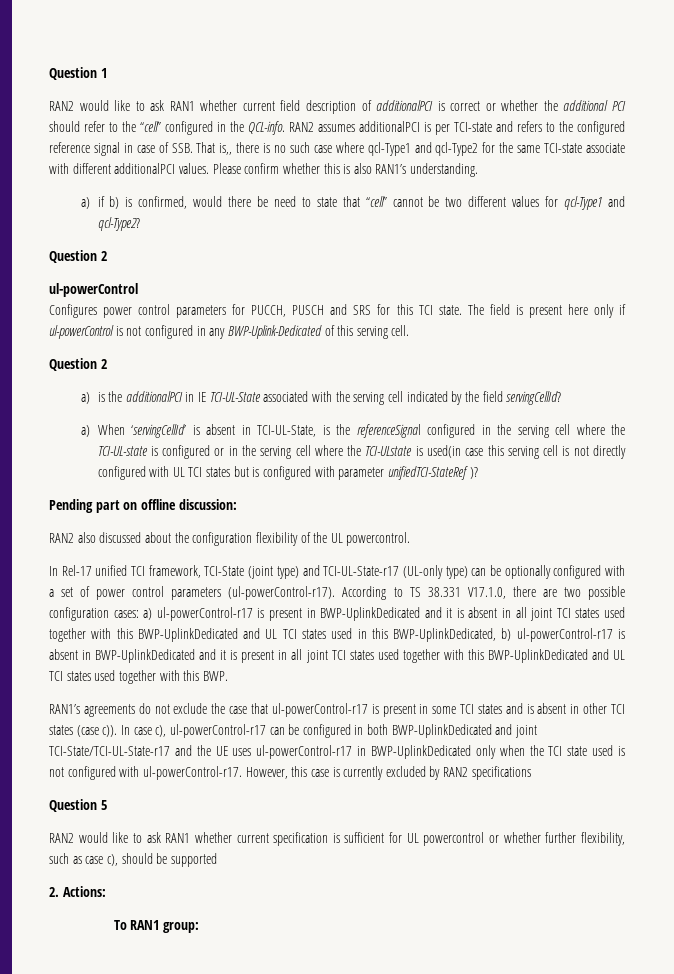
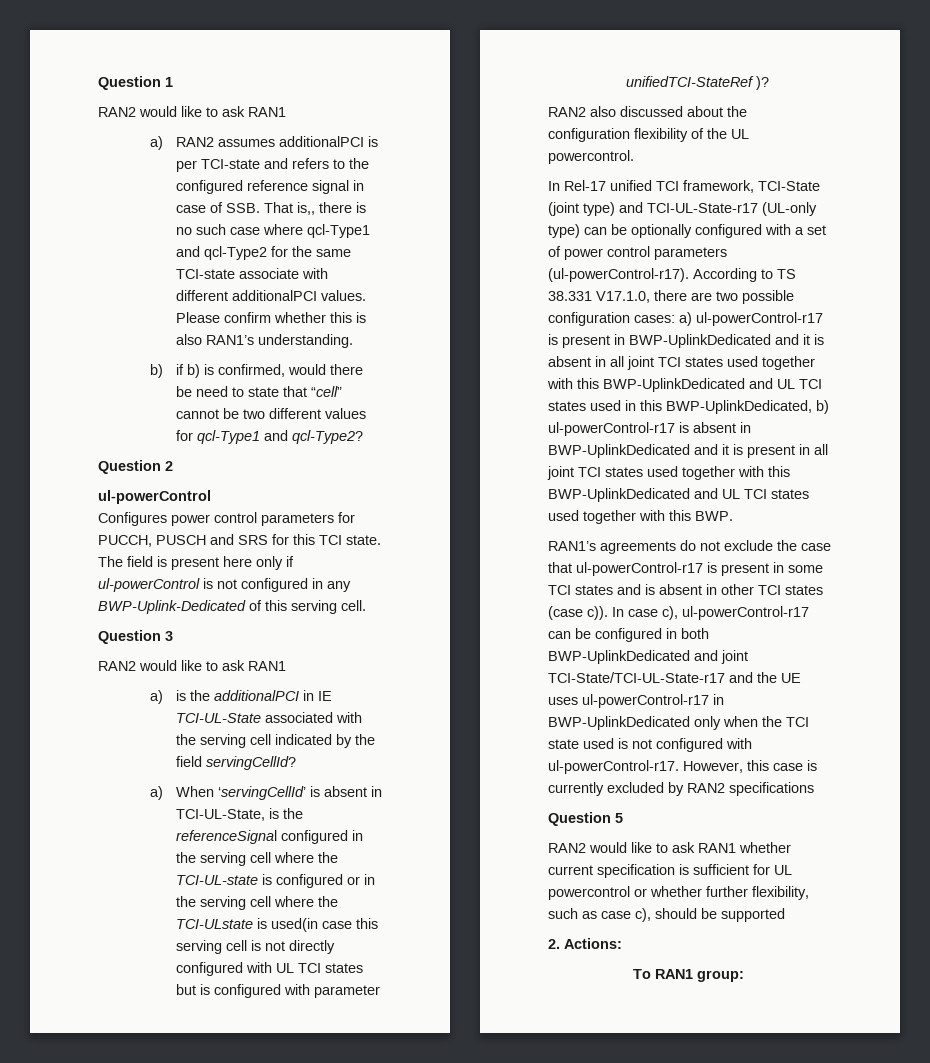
  Question 1
- RAN2 would like to ask RAN1 whether current field description of additionalPCI is correct or whether the additional PCI should refer to the “cell” configured in the QCL-info. RAN2 assumes additionalPCI is per TCI-state and refers to the configured reference signal in case of SSB. That is,, there is no such case where qcl-Type1 and qcl-Type2 for the same TCI-state associate with different additionalPCI values.
+ RAN2 would like to ask RAN1
+ a) RAN2 assumes additionalPCI is per TCI-state and refers to the configured reference signal in case of SSB. That is,, there is no such case where qcl-Type1 and qcl-Type2 for the same TCI-state associate with different additionalPCI values.
- a) if b) is confirmed, would there be need to state that “cell” cannot be two different values for qcl-Type1 and qcl-Type2?
+ b) if b) is confirmed, would there be need to state that “cell” cannot be two different values for qcl-Type1 and qcl-Type2?
  The field is present here only if ul-powerControl is not configured in any BWP-Uplink-Dedicated of this serving cell.
- Question 2
+ Question 3
+ RAN2 would like to ask RAN1
- Pending part on offline discussion:

